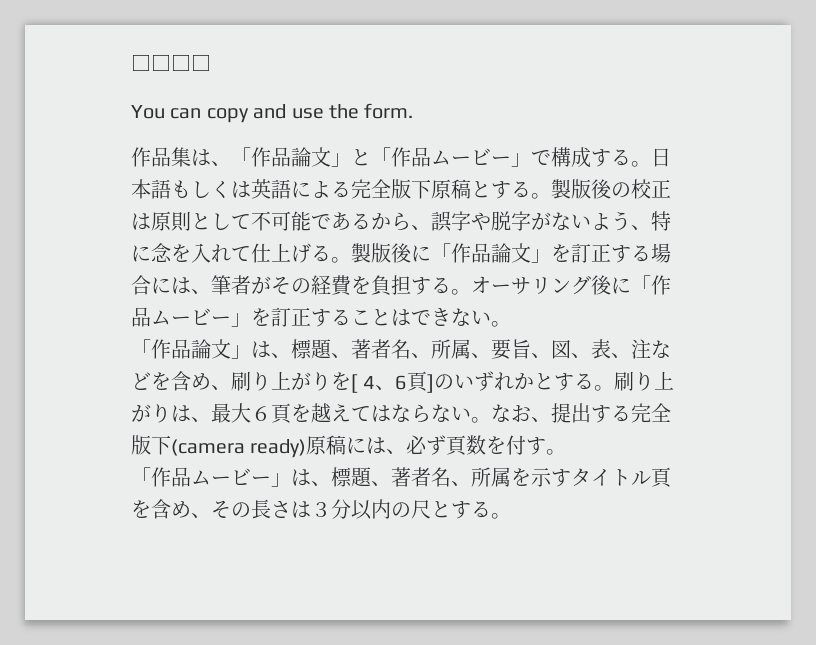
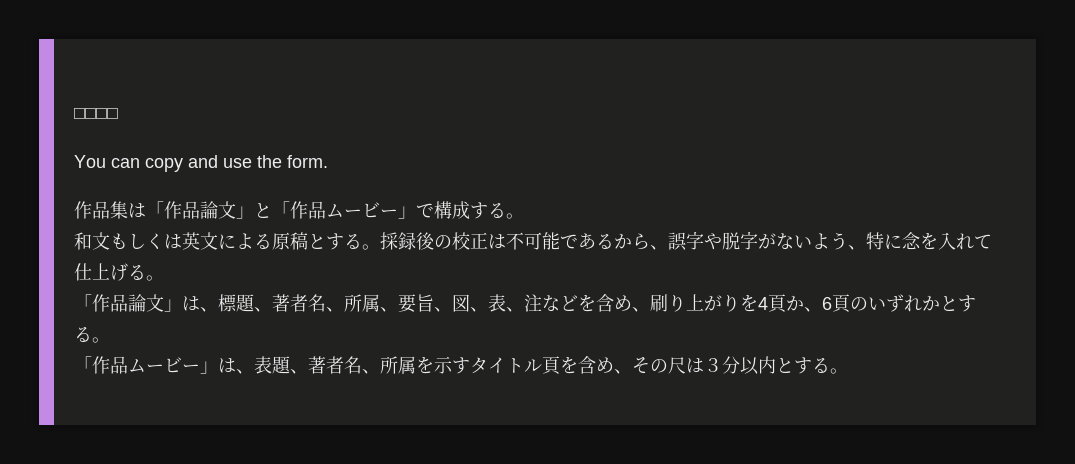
- 作品集は、「作品論文」と「作品ムービー」で構成する。日本語もしくは英語による完全版下原稿とする。
+ 作品集は「作品論文」と「作品ムービー」で構成する。
+ 和文もしくは英文による原稿とする。
- 製版後の校正は原則として不可能であるから、誤字や脱字がないよう、特に念を入れて仕上げる。製版後に「作品論文」を訂正する場合には、筆者がその経費を負担する。オーサリング後に「作品ムービー」を訂正することはできない。
+ 採録後の校正は不可能であるから、誤字や脱字がないよう、特に念を入れて仕上げる。
- 「作品論文」は、標題、著者名、所属、要旨、図、表、注などを含め、刷り上がりを[ 4、6頁]のいずれかとする。刷り上がりは、最大６頁を越えてはならない。なお、提出する完全版下(camera ready)原稿には、必ず頁数を付す。
+ 「作品論文」は、標題、著者名、所属、要旨、図、表、注などを含め、刷り上がりを4頁か、6頁のいずれかとする。
- 「作品ムービー」は、標題、著者名、所属を示すタイトル頁を含め、その長さは３分以内の尺とする。
+ 「作品ムービー」は、表題、著者名、所属を示すタイトル頁を含め、その尺は３分以内とする。

